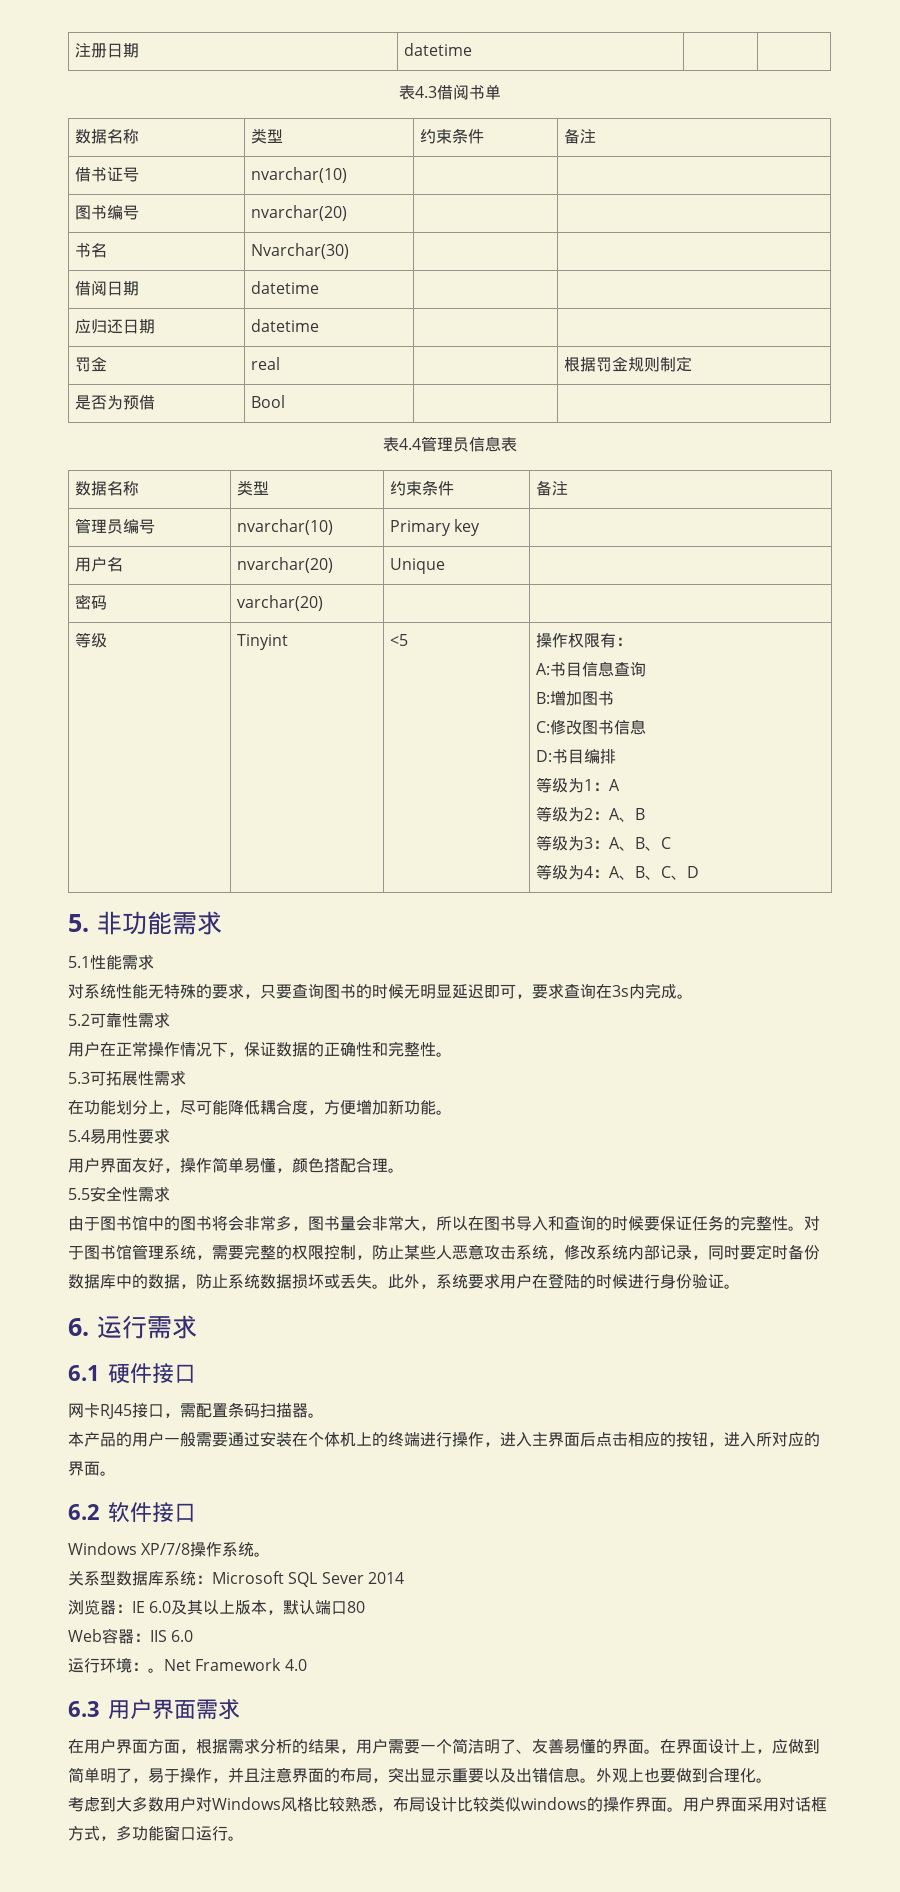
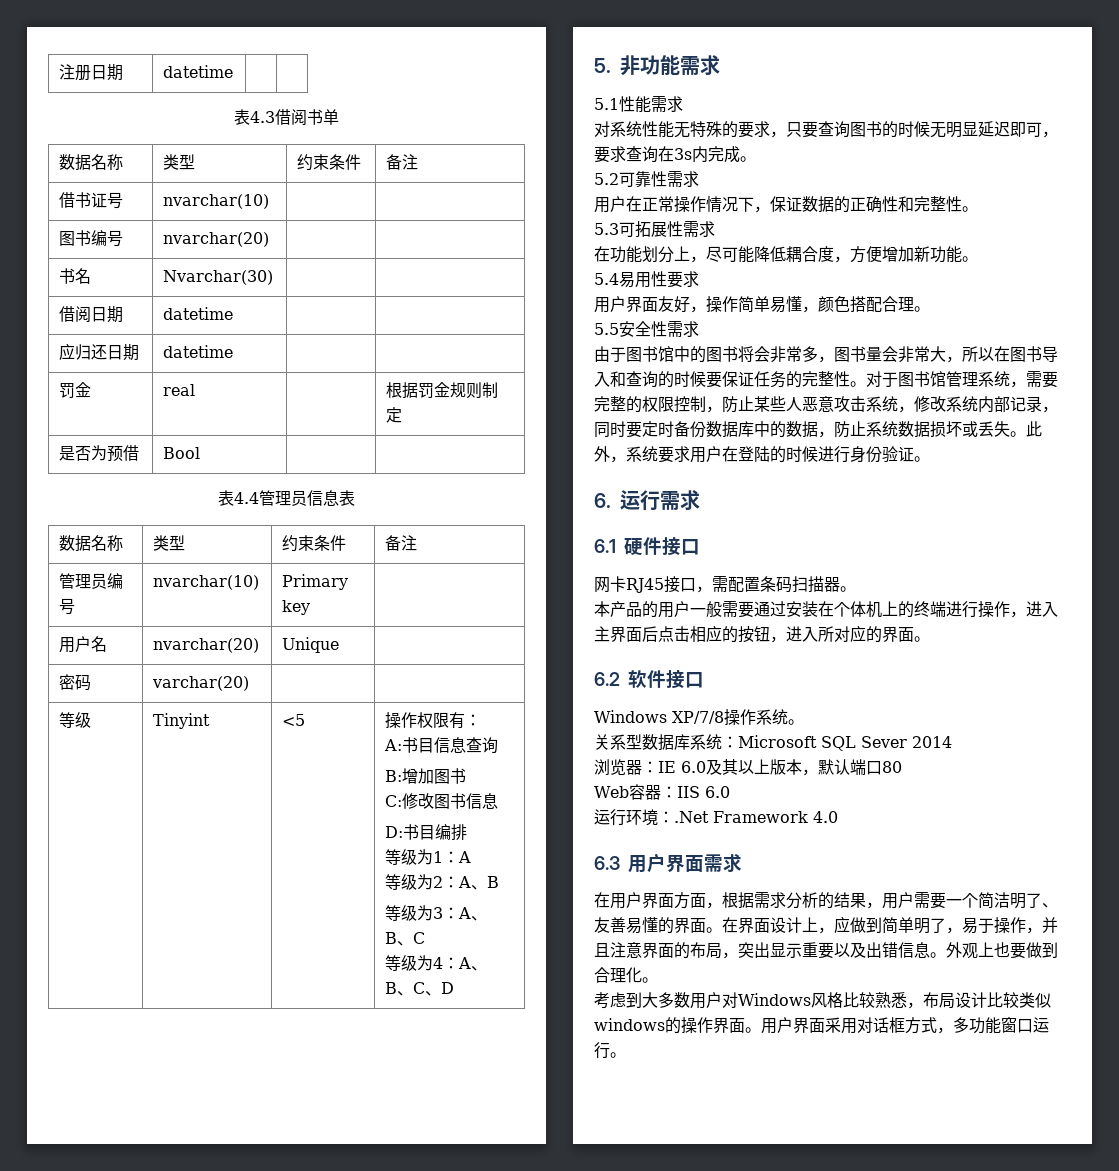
- 运行环境：。Net Framework 4.0
+ 运行环境：.Net Framework 4.0

